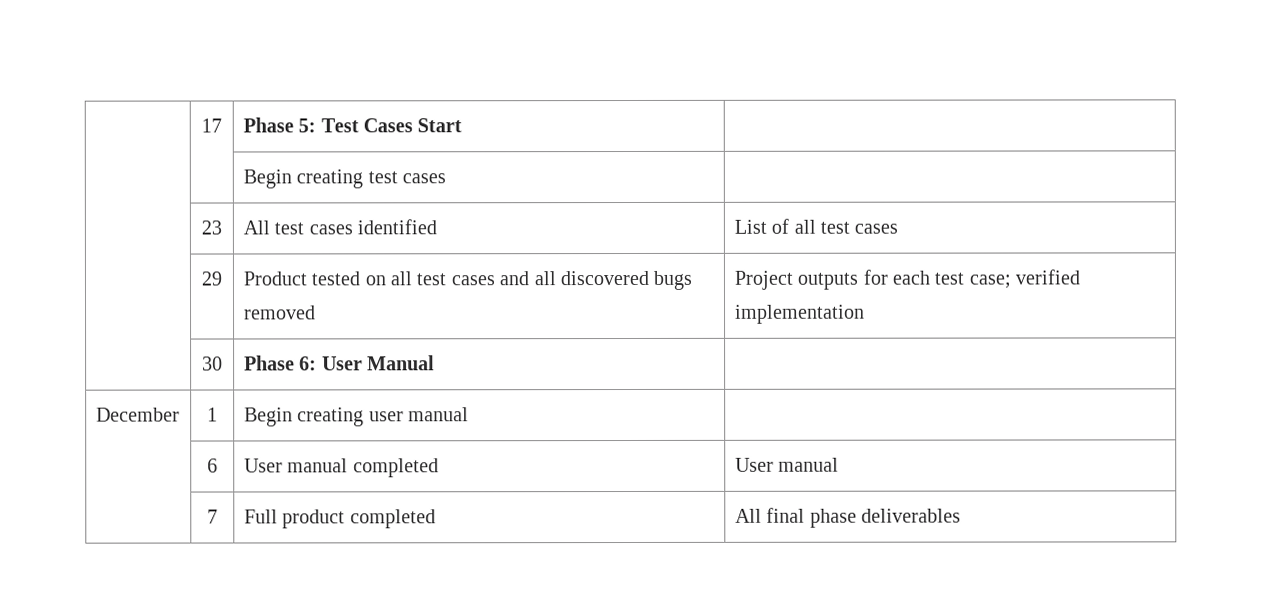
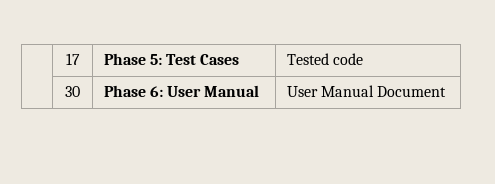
- | 17 | Phase 5: Test Cases Start |
- | | Begin creating test cases |
- | 23 | All test cases identified | List of all test cases
- | 29 | Product tested on all test cases and all discovered bugs removed | Project outputs for each test case; verified implementation
+ | 17 | Phase 5: Test Cases | Tested code
- | 30 | Phase 6: User Manual |
- December | 1 | Begin creating user manual |
- | 6 | User manual completed | User manual
- | 7 | Full product completed | All final phase deliverables
+ | 30 | Phase 6: User Manual | User Manual Document

